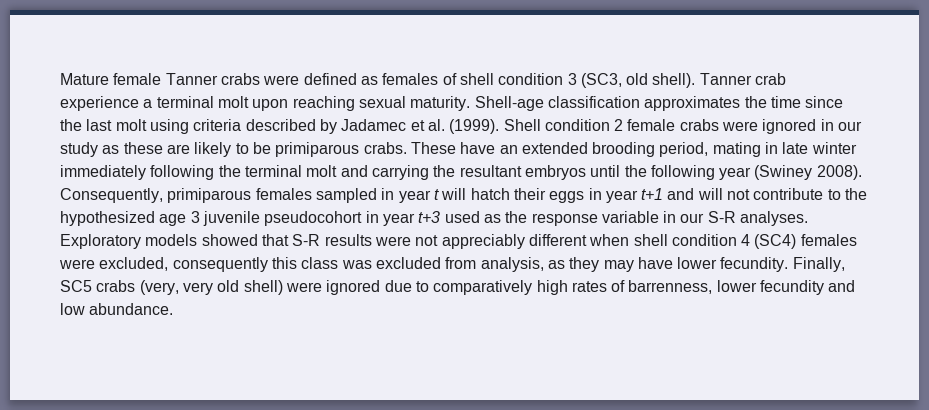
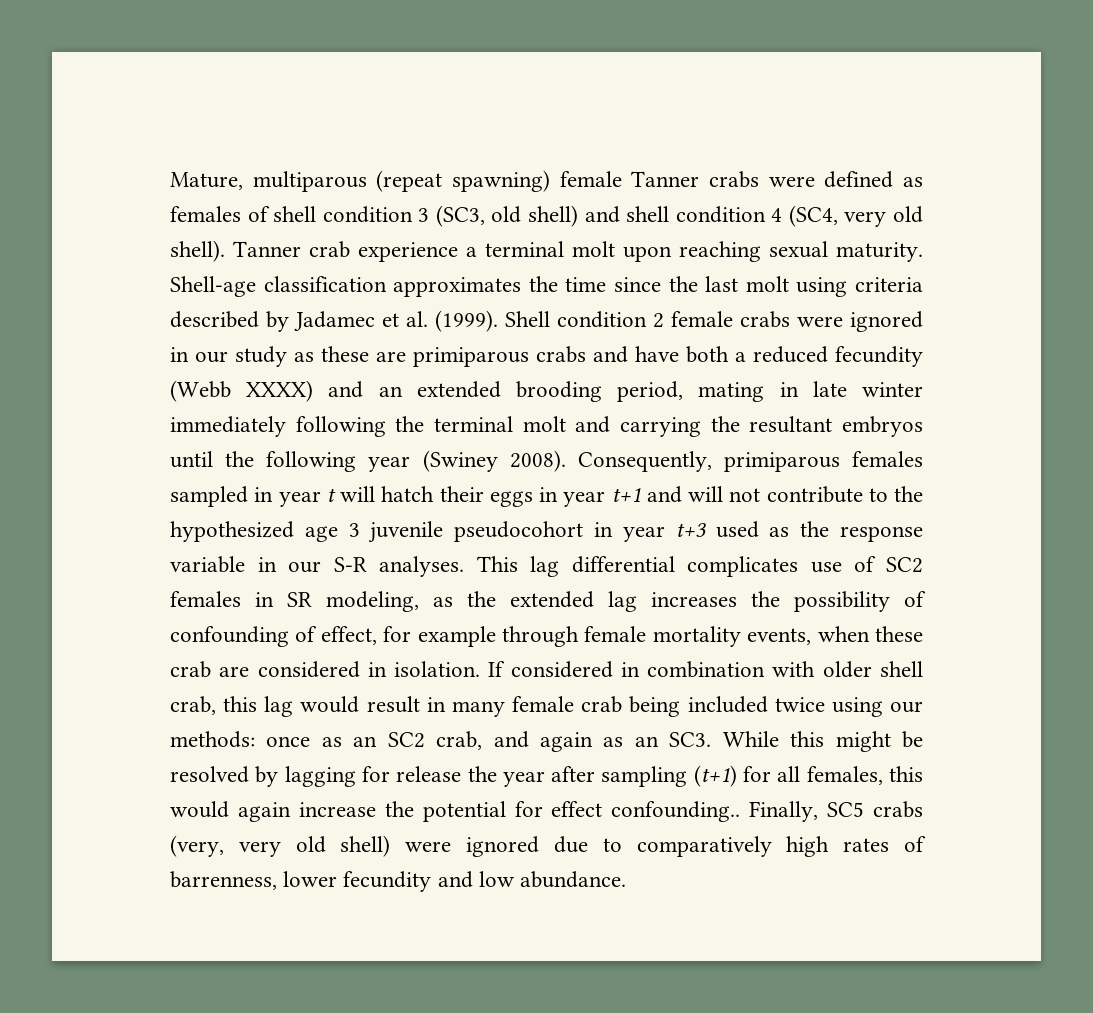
- Mature female Tanner crabs were defined as females of shell condition 3 (SC3, old shell).
+ Mature, multiparous (repeat spawning) female Tanner crabs were defined as females of shell condition 3 (SC3, old shell) and shell condition 4 (SC4, very old shell).
- Shell condition 2 female crabs were ignored in our study as these are likely to be primiparous crabs. These have an extended brooding period, mating in late winter immediately following the terminal molt and carrying the resultant embryos until the following year (Swiney 2008).
+ Shell condition 2 female crabs were ignored in our study as these are primiparous crabs and have both a reduced fecundity (Webb XXXX) and an extended brooding period, mating in late winter immediately following the terminal molt and carrying the resultant embryos until the following year (Swiney 2008).
- Exploratory models showed that S-R results were not appreciably different when shell condition 4 (SC4) females were excluded, consequently this class was excluded from analysis, as they may have lower fecundity.
+ This lag differential complicates use of SC2 females in SR modeling, as the extended lag increases the possibility of confounding of effect, for example through female mortality events, when these crab are considered in isolation. If considered in combination with older shell crab, this lag would result in many female crab being included twice using our methods: once as an SC2 crab, and again as an SC3. While this might be resolved by lagging for release the year after sampling (t+1) for all females, this would again increase the potential for effect confounding..

